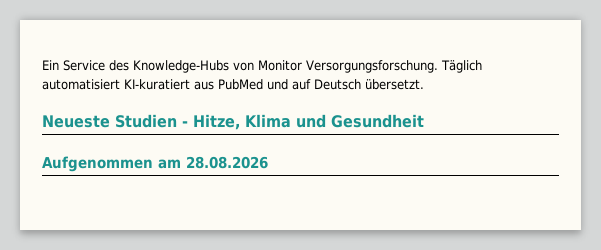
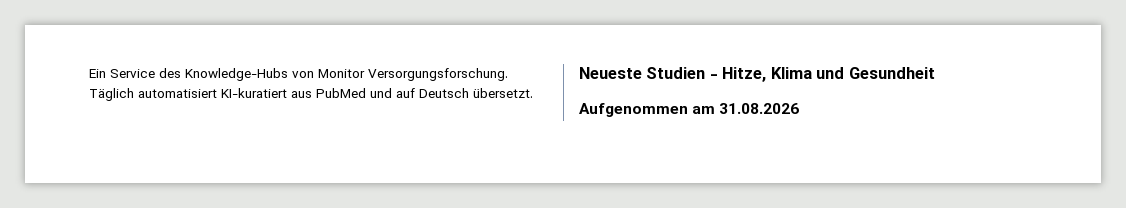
- Aufgenommen am 28.08.2026
+ Aufgenommen am 31.08.2026

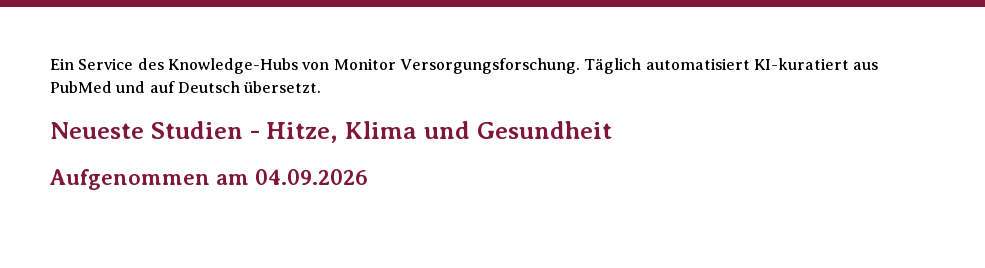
- Aufgenommen am 31.08.2026
+ Aufgenommen am 04.09.2026

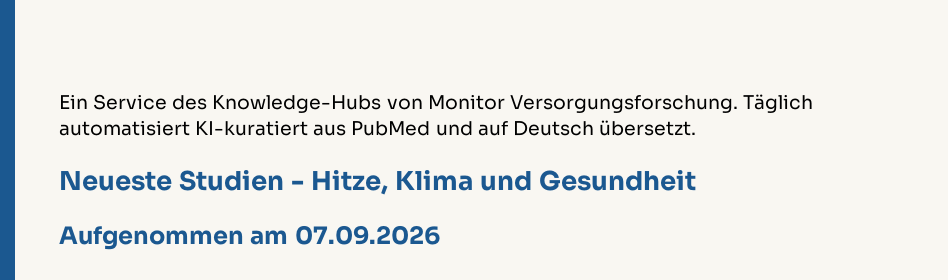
- Aufgenommen am 04.09.2026
+ Aufgenommen am 07.09.2026

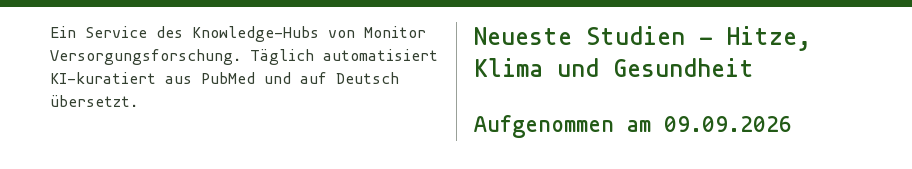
- Aufgenommen am 07.09.2026
+ Aufgenommen am 09.09.2026

